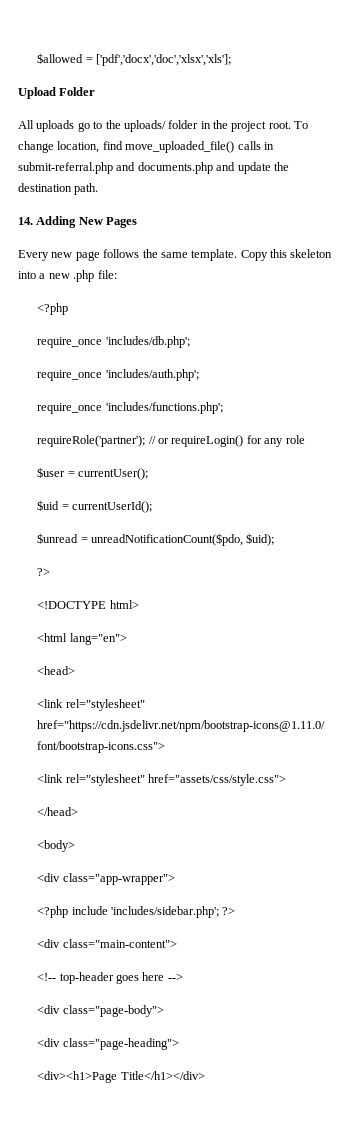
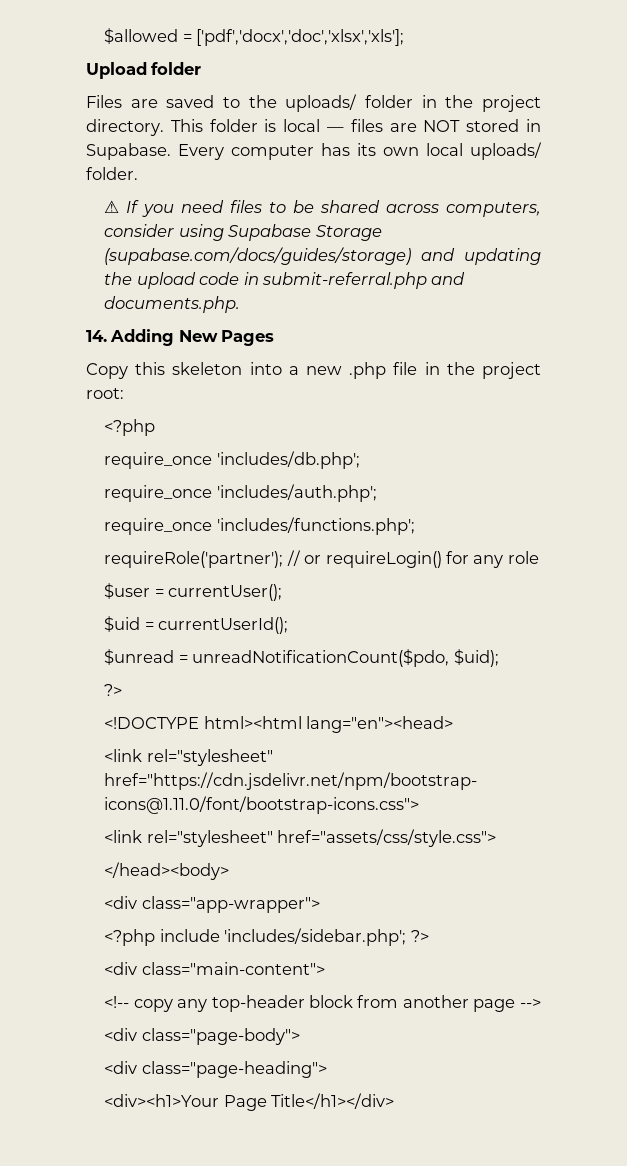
- Upload Folder
- All uploads go to the uploads/ folder in the project root. To change location, find move_uploaded_file() calls in submit-referral.php and documents.php and update the destination path.
+ Upload folder
+ Files are saved to the uploads/ folder in the project directory. This folder is local — files are NOT stored in Supabase. Every computer has its own local uploads/ folder.
+ ⚠ If you need files to be shared across computers, consider using Supabase Storage (supabase.com/docs/guides/storage) and updating the upload code in submit-referral.php and documents.php.
  14. Adding New Pages
- Every new page follows the same template. Copy this skeleton into a new .php file:
+ Copy this skeleton into a new .php file in the project root:
- <!DOCTYPE html>
- <html lang="en">
- <head>
+ <!DOCTYPE html><html lang="en"><head>
- </head>
- <body>
+ </head><body>
- <!-- top-header goes here -->
+ <!-- copy any top-header block from another page -->
- <div><h1>Page Title</h1></div>
+ <div><h1>Your Page Title</h1></div>

